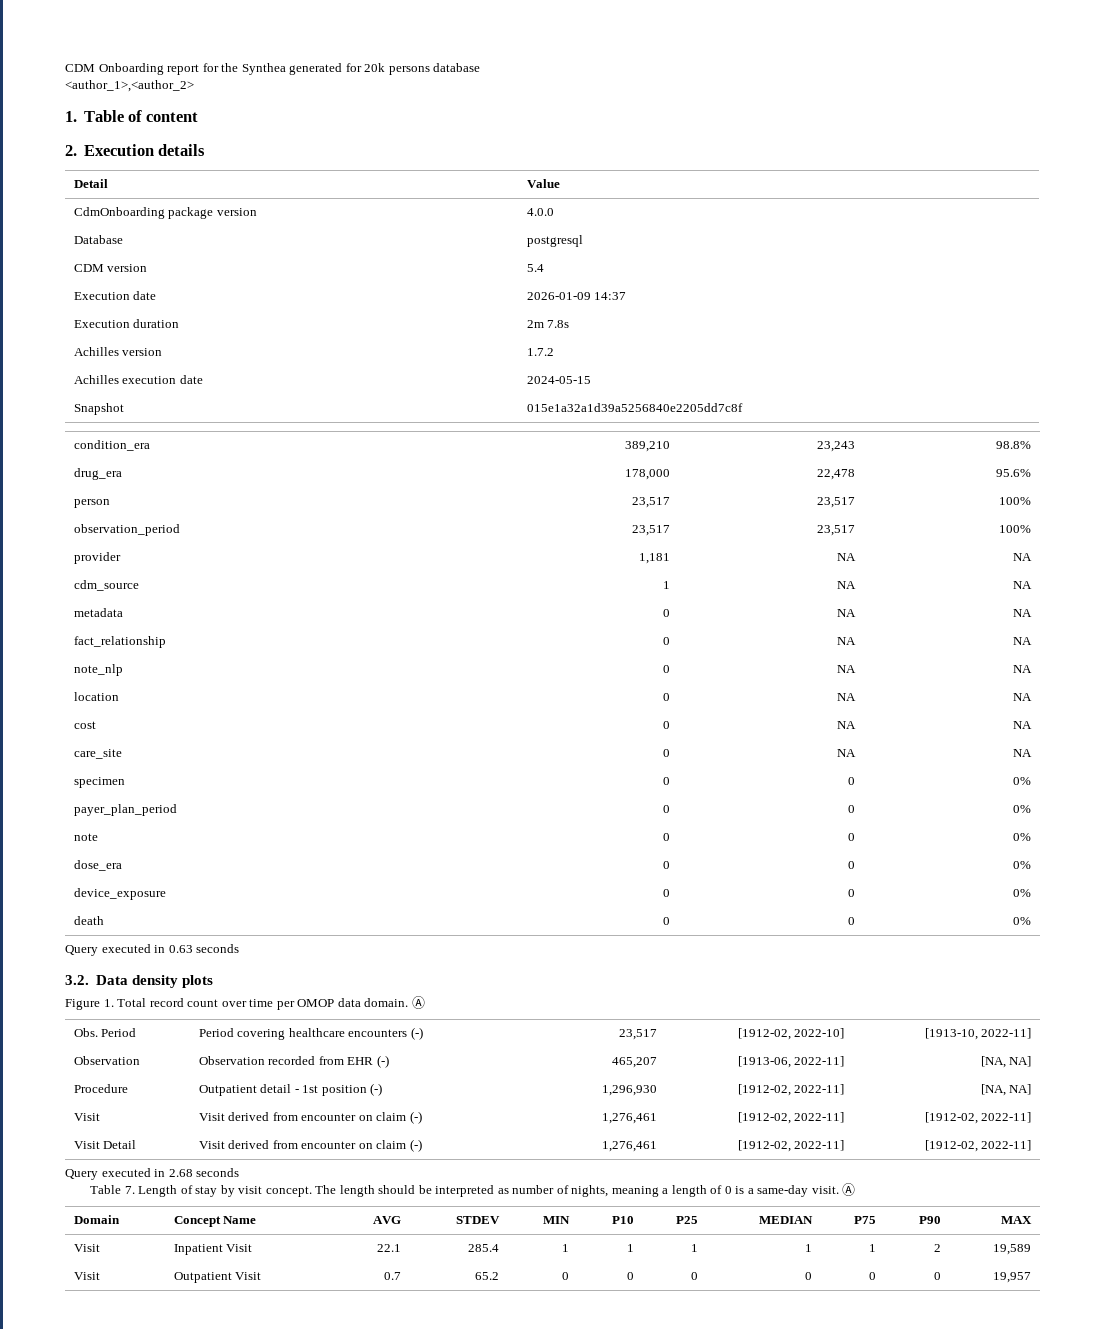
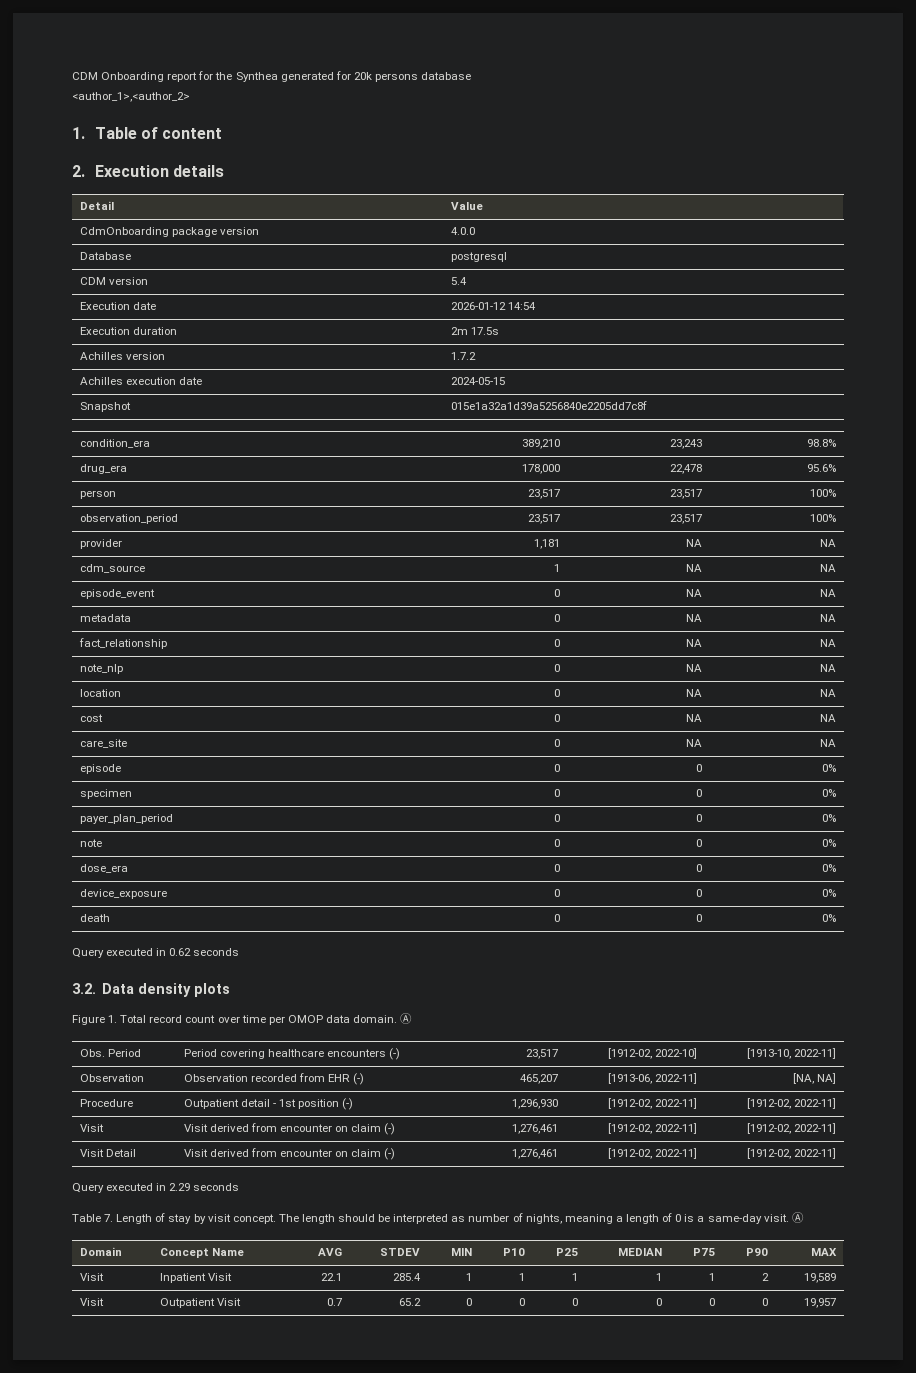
- Execution date | 2026-01-09 14:37
+ Execution date | 2026-01-12 14:54
- Execution duration | 2m 7.8s
+ Execution duration | 2m 17.5s
+ episode_event | 0 | NA | NA
+ episode | 0 | 0 | 0%
- Query executed in 0.63 seconds
+ Query executed in 0.62 seconds
- Procedure | Outpatient detail - 1st position (-) | 1,296,930 | [1912-02, 2022-11] | [NA, NA]
+ Procedure | Outpatient detail - 1st position (-) | 1,296,930 | [1912-02, 2022-11] | [1912-02, 2022-11]
- Query executed in 2.68 seconds
+ Query executed in 2.29 seconds

